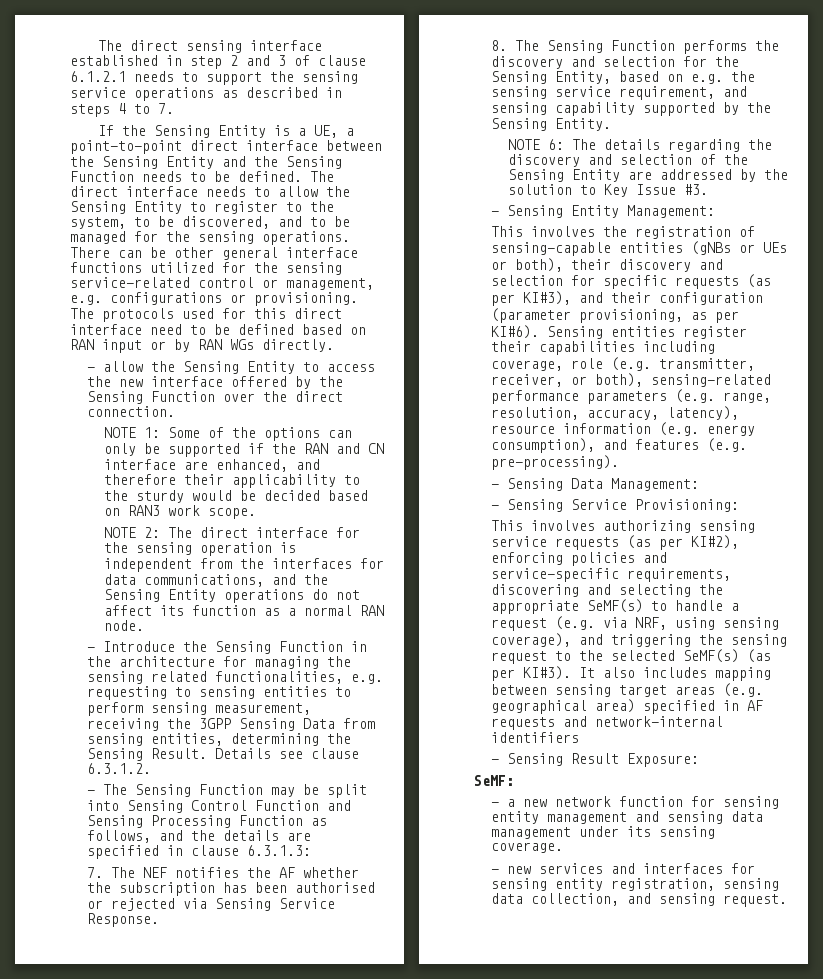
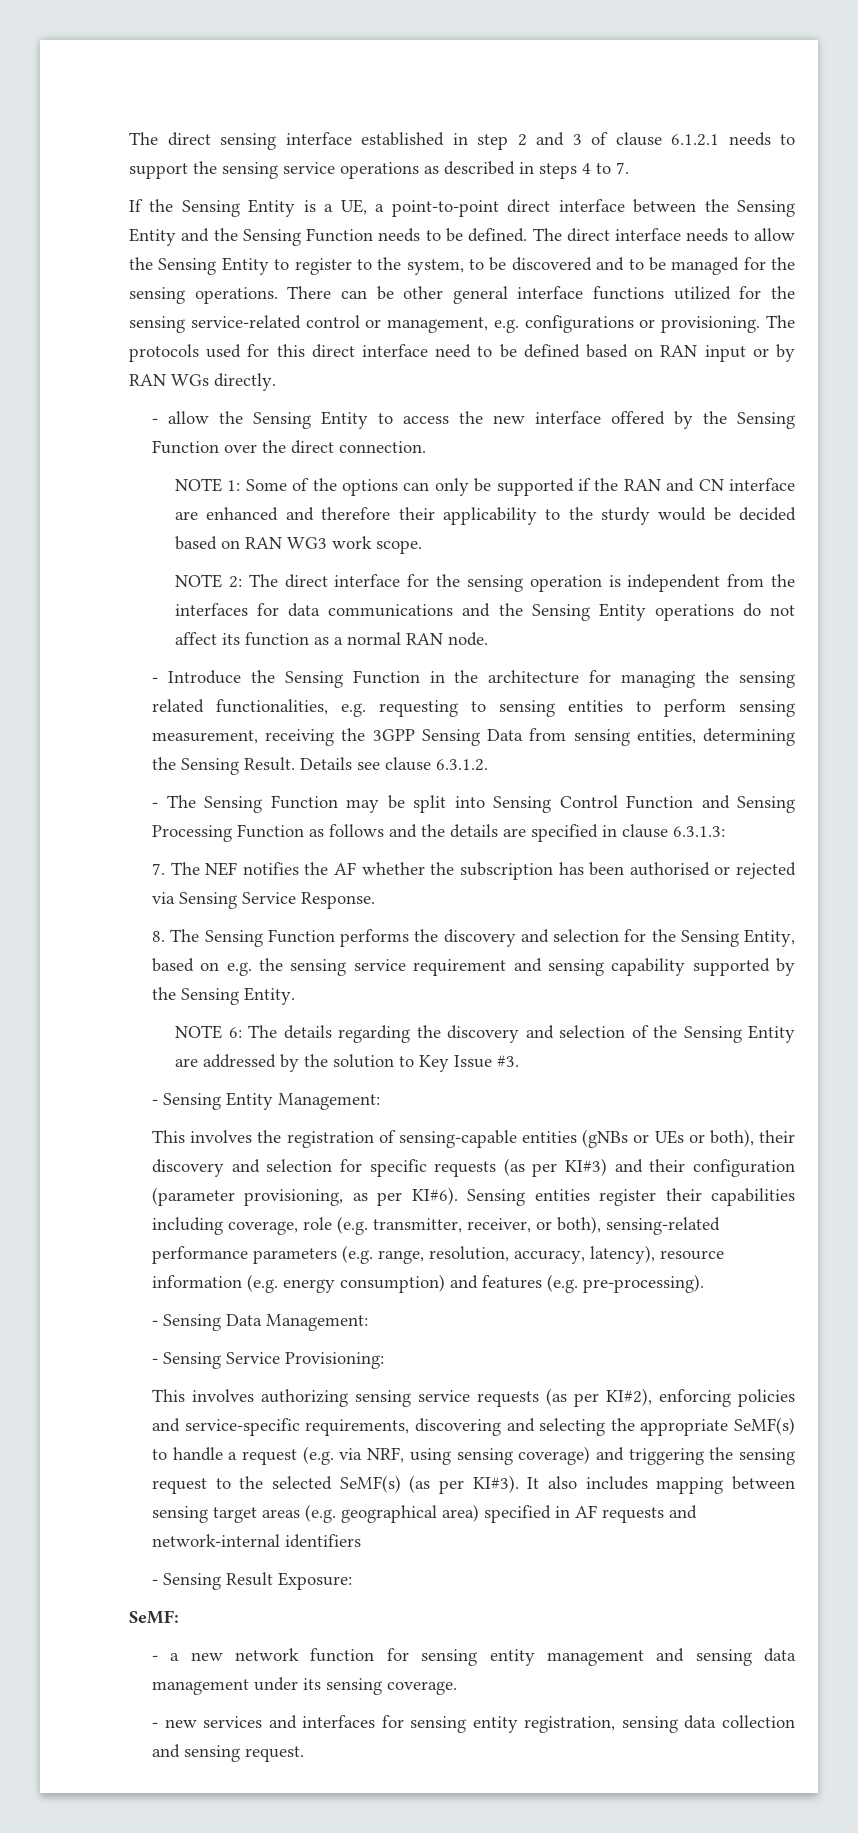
- The direct interface needs to allow the Sensing Entity to register to the system, to be discovered, and to be managed for the sensing operations.
+ The direct interface needs to allow the Sensing Entity to register to the system, to be discovered and to be managed for the sensing operations.
- NOTE 1: Some of the options can only be supported if the RAN and CN interface are enhanced, and therefore their applicability to the sturdy would be decided based on RAN3 work scope.
+ NOTE 1: Some of the options can only be supported if the RAN and CN interface are enhanced and therefore their applicability to the sturdy would be decided based on RAN WG3 work scope.
- NOTE 2: The direct interface for the sensing operation is independent from the interfaces for data communications, and the Sensing Entity operations do not affect its function as a normal RAN node.
+ NOTE 2: The direct interface for the sensing operation is independent from the interfaces for data communications and the Sensing Entity operations do not affect its function as a normal RAN node.
- - The Sensing Function may be split into Sensing Control Function and Sensing Processing Function as follows, and the details are specified in clause 6.3.1.3:
+ - The Sensing Function may be split into Sensing Control Function and Sensing Processing Function as follows and the details are specified in clause 6.3.1.3:
- 8. The Sensing Function performs the discovery and selection for the Sensing Entity, based on e.g. the sensing service requirement, and sensing capability supported by the Sensing Entity.
+ 8. The Sensing Function performs the discovery and selection for the Sensing Entity, based on e.g. the sensing service requirement and sensing capability supported by the Sensing Entity.
- This involves the registration of sensing-capable entities (gNBs or UEs or both), their discovery and selection for specific requests (as per KI#3), and their configuration (parameter provisioning, as per KI#6).
+ This involves the registration of sensing-capable entities (gNBs or UEs or both), their discovery and selection for specific requests (as per KI#3) and their configuration (parameter provisioning, as per KI#6).
- Sensing entities register their capabilities including coverage, role (e.g. transmitter, receiver, or both), sensing-related performance parameters (e.g. range, resolution, accuracy, latency), resource information (e.g. energy consumption), and features (e.g. pre-processing).
+ Sensing entities register their capabilities including coverage, role (e.g. transmitter, receiver, or both), sensing-related performance parameters (e.g. range, resolution, accuracy, latency), resource information (e.g. energy consumption) and features (e.g. pre-processing).
- This involves authorizing sensing service requests (as per KI#2), enforcing policies and service-specific requirements, discovering and selecting the appropriate SeMF(s) to handle a request (e.g. via NRF, using sensing coverage), and triggering the sensing request to the selected SeMF(s) (as per KI#3).
+ This involves authorizing sensing service requests (as per KI#2), enforcing policies and service-specific requirements, discovering and selecting the appropriate SeMF(s) to handle a request (e.g. via NRF, using sensing coverage) and triggering the sensing request to the selected SeMF(s) (as per KI#3).
- - new services and interfaces for sensing entity registration, sensing data collection, and sensing request.
+ - new services and interfaces for sensing entity registration, sensing data collection and sensing request.

